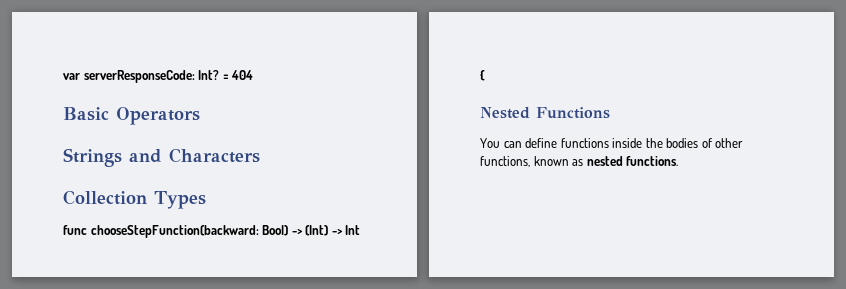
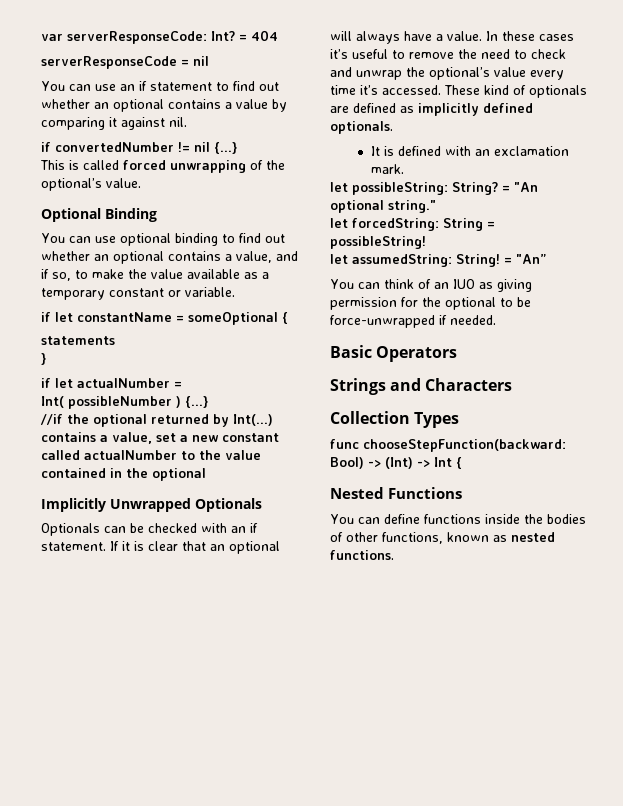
+ serverResponseCode = nil
+ You can use an if statement to find out whether an optional contains a value by comparing it against nil.
+ if convertedNumber != nil {...}
+ This is called forced unwrapping of the optional’s value.
+ Optional Binding
+ You can use optional binding to find out whether an optional contains a value, and if so, to make the value available as a temporary constant or variable.
+ if let constantName = someOptional {
+ statements
+ }
+ if let actualNumber =
+ Int( possibleNumber ) {...}
+ //if the optional returned by Int(...) contains a value, set a new constant called actualNumber to the value contained in the optional
+ Implicitly Unwrapped Optionals
+ Optionals can be checked with an if statement. If it is clear that an optional will always have a value. In these cases it’s useful to remove the need to check and unwrap the optional’s value every time it’s accessed. These kind of optionals are defined as implicitly defined optionals.
+ It is defined with an exclamation mark.
+ let possibleString: String? = "An optional string."
+ let forcedString: String = possibleString!
+ let assumedString: String! = "An”
+ You can think of an IUO as giving permission for the optional to be force-unwrapped if needed.

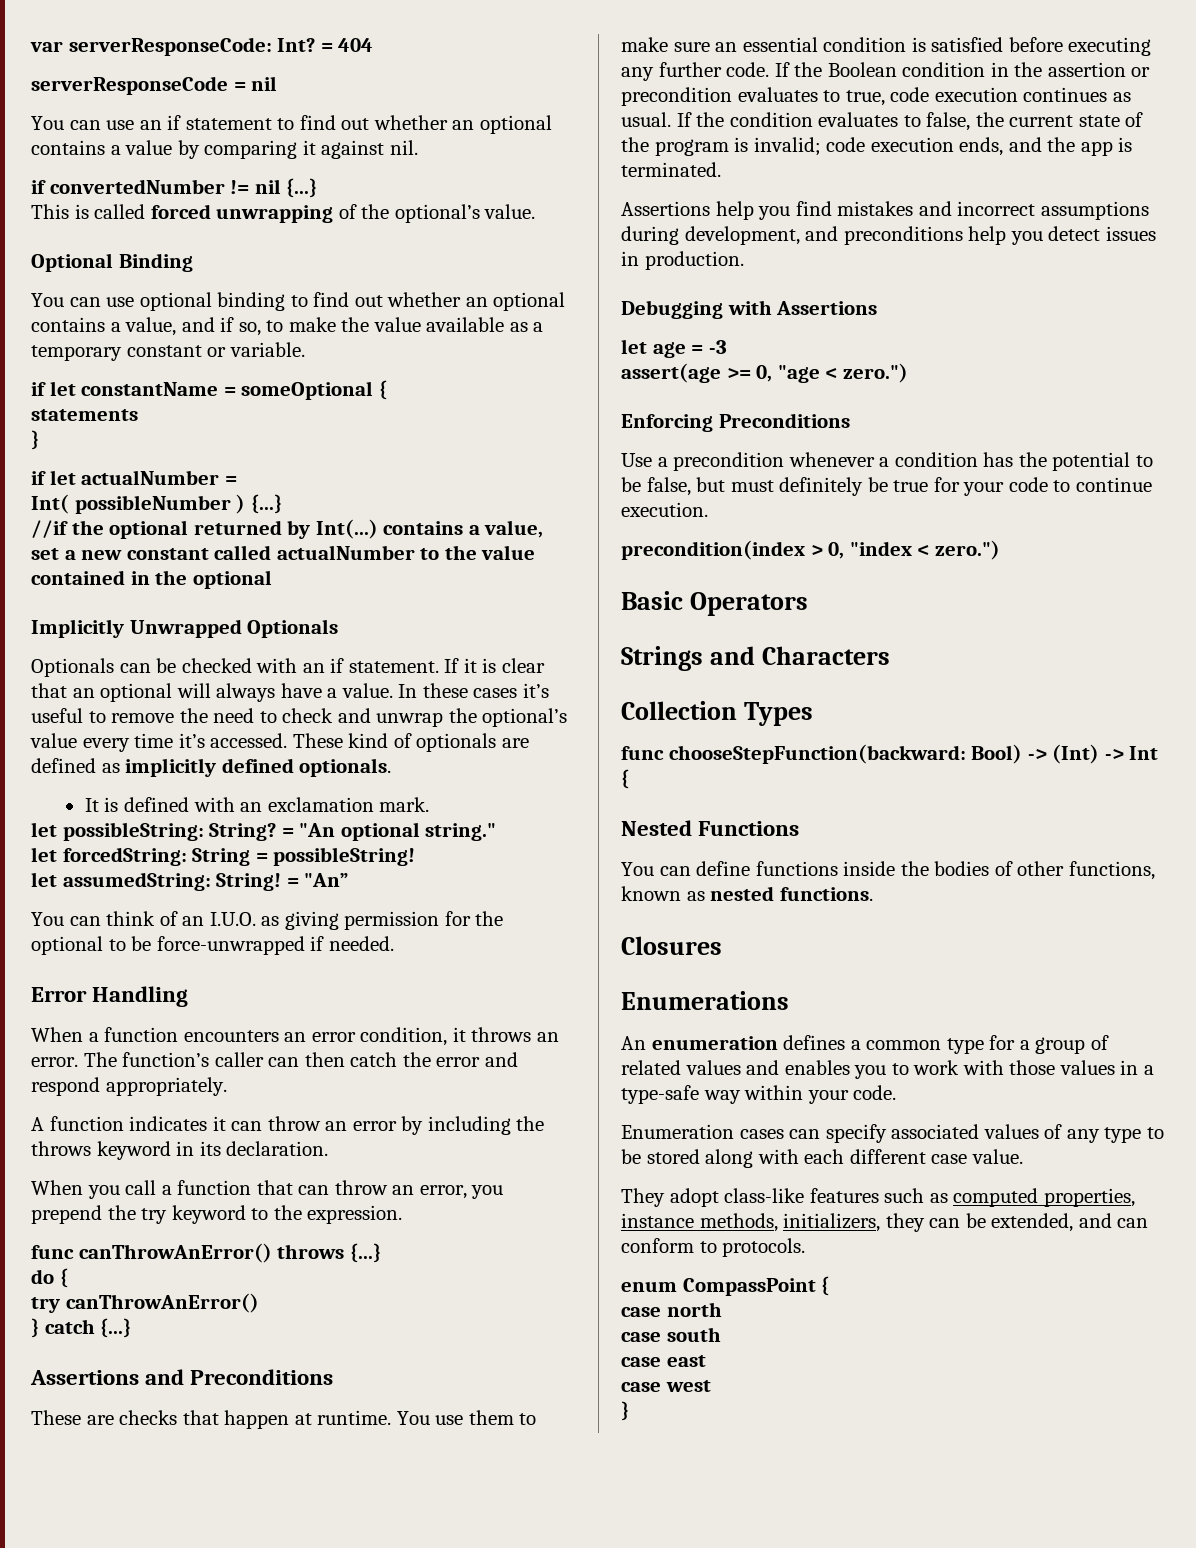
- You can think of an IUO as giving permission for the optional to be force-unwrapped if needed.
+ You can think of an I.U.O. as giving permission for the optional to be force-unwrapped if needed.
+ Error Handling
+ When a function encounters an error condition, it throws an error. The function’s caller can then catch the error and respond appropriately.
+ A function indicates it can throw an error by including the throws keyword in its declaration.
+ When you call a function that can throw an error, you prepend the try keyword to the expression.
+ func canThrowAnError() throws {...}
+ do {
+ try canThrowAnError()
+ } catch {...}
+ Assertions and Preconditions
+ These are checks that happen at runtime. You use them to make sure an essential condition is satisfied before executing any further code. If the Boolean condition in the assertion or precondition evaluates to true, code execution continues as usual. If the condition evaluates to false, the current state of the program is invalid; code execution ends, and the app is terminated.
+ Assertions help you find mistakes and incorrect assumptions during development, and preconditions help you detect issues in production.
+ Debugging with Assertions
+ let age = -3
+ assert(age >= 0, "age < zero.")
+ Enforcing Preconditions
+ Use a precondition whenever a condition has the potential to be false, but must definitely be true for your code to continue execution.
+ precondition(index > 0, "index < zero.")
+ Closures
+ Enumerations
+ An enumeration defines a common type for a group of related values and enables you to work with those values in a type-safe way within your code.
+ Enumeration cases can specify associated values of any type to be stored along with each different case value.
+ They adopt class-like features such as computed properties, instance methods, initializers, they can be extended, and can conform to protocols.
+ enum CompassPoint {
+ case north
+ case south
+ case east
+ case west
+ }

